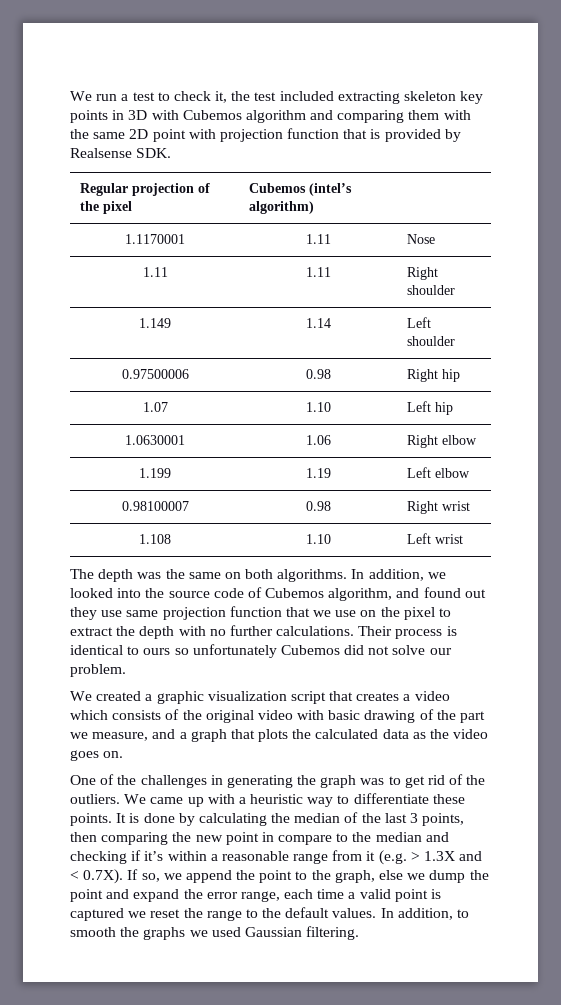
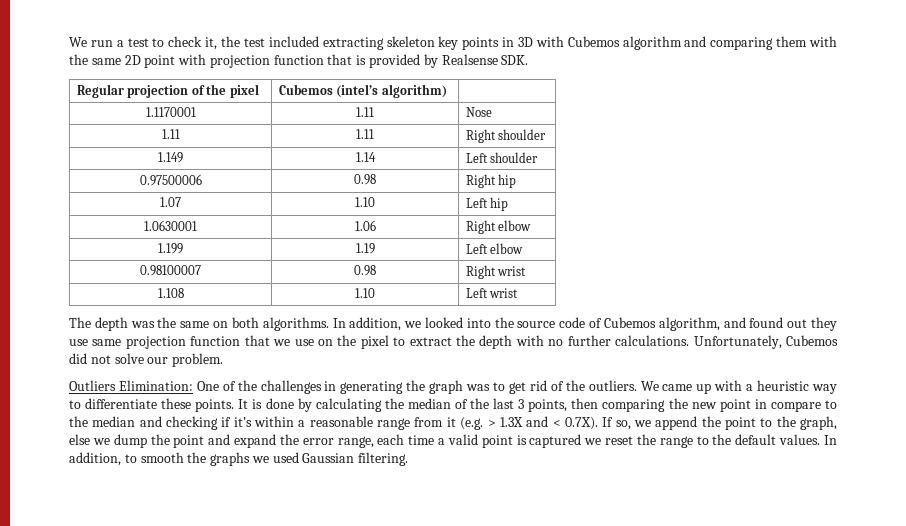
- Their process is identical to ours so unfortunately Cubemos did not solve our problem.
+ Unfortunately, Cubemos did not solve our problem.
- We created a graphic visualization script that creates a video which consists of the original video with basic drawing of the part we measure, and a graph that plots the calculated data as the video goes on.
- One of the challenges in generating the graph was to get rid of the outliers.
+ Outliers Elimination: One of the challenges in generating the graph was to get rid of the outliers.

